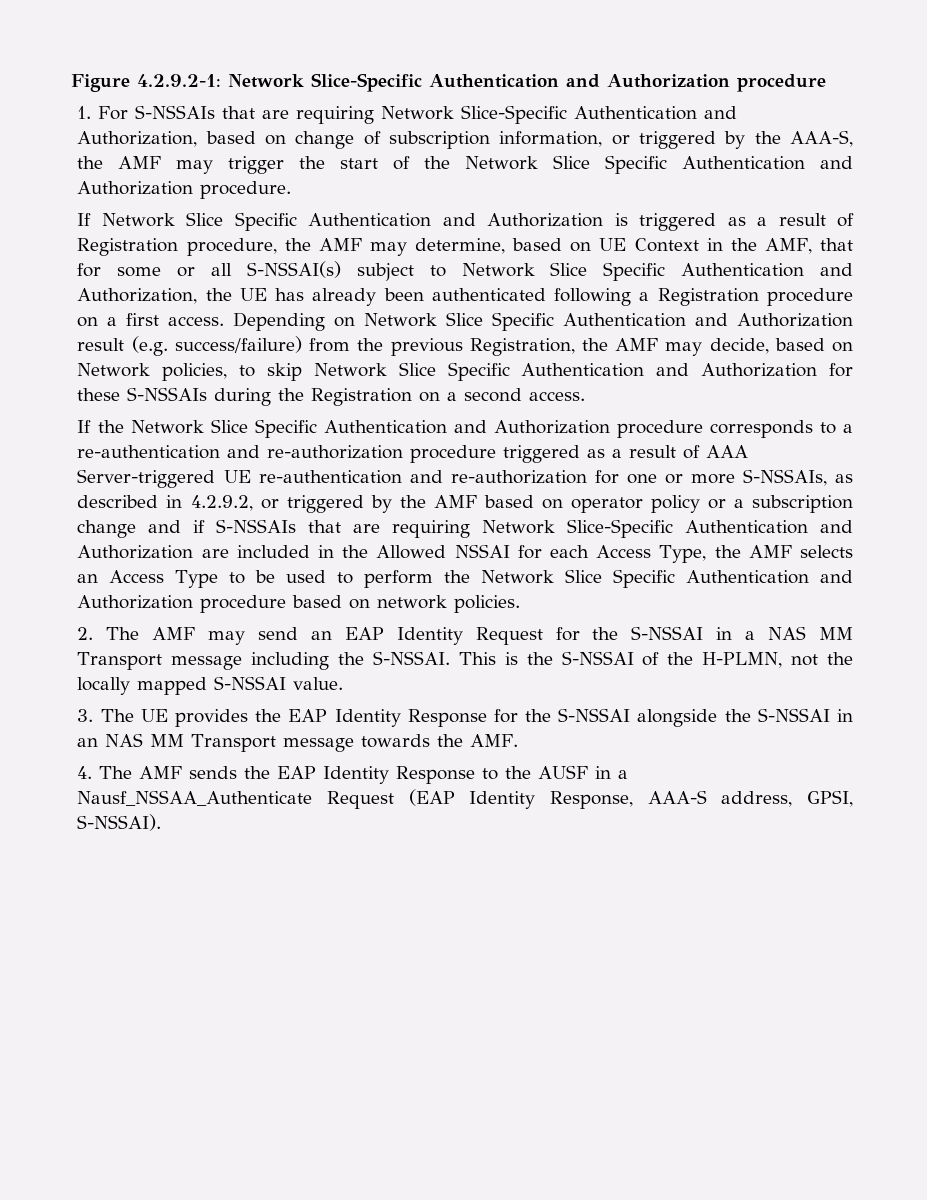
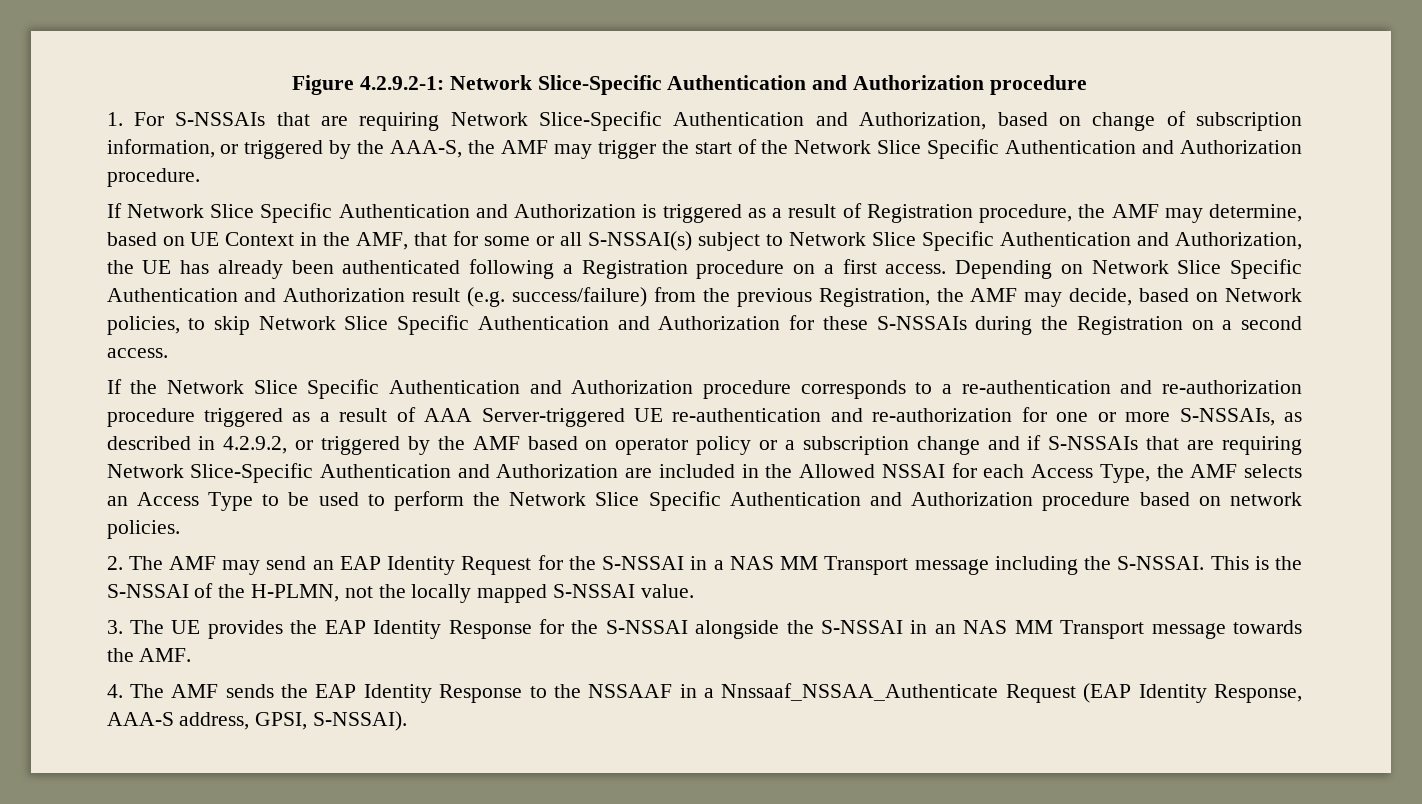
- 4. The AMF sends the EAP Identity Response to the AUSF in a Nausf_NSSAA_Authenticate Request (EAP Identity Response, AAA-S address, GPSI, S-NSSAI).
+ 4. The AMF sends the EAP Identity Response to the NSSAAF in a Nnssaaf_NSSAA_Authenticate Request (EAP Identity Response, AAA-S address, GPSI, S-NSSAI).

